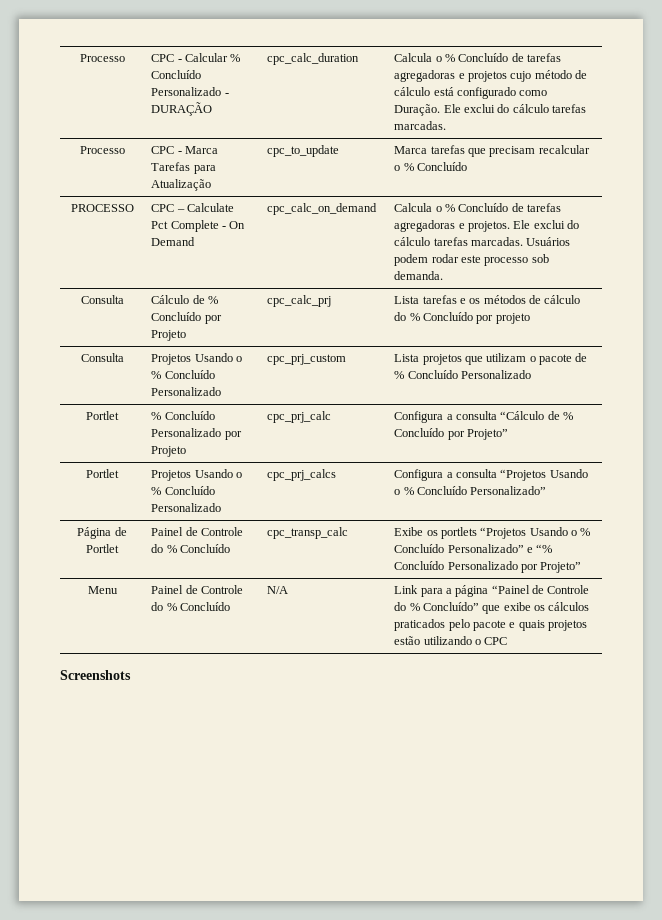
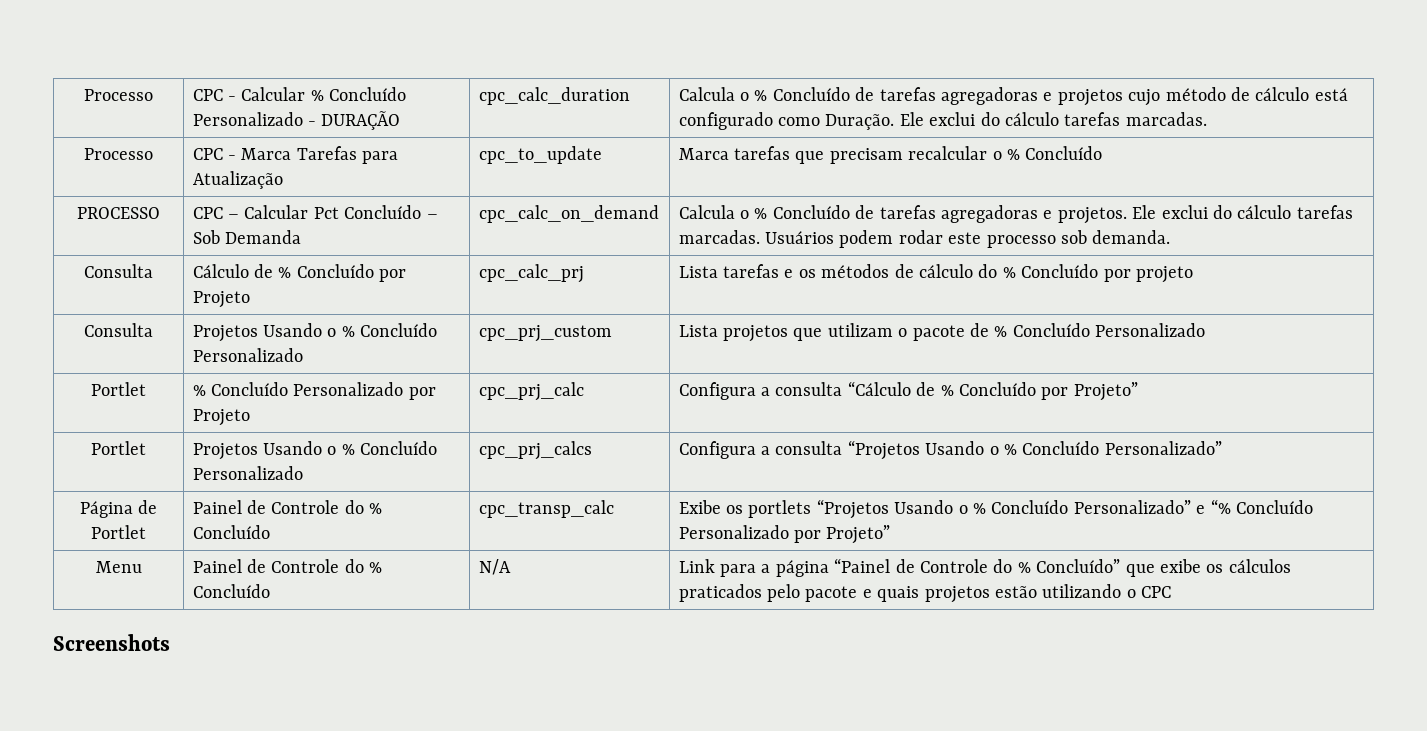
- PROCESSO | CPC – Calculate Pct Complete - On Demand | cpc_calc_on_demand | Calcula o % Concluído de tarefas agregadoras e projetos. Ele exclui do cálculo tarefas marcadas. Usuários podem rodar este processo sob demanda.
+ PROCESSO | CPC – Calcular Pct Concluído – Sob Demanda | cpc_calc_on_demand | Calcula o % Concluído de tarefas agregadoras e projetos. Ele exclui do cálculo tarefas marcadas. Usuários podem rodar este processo sob demanda.

